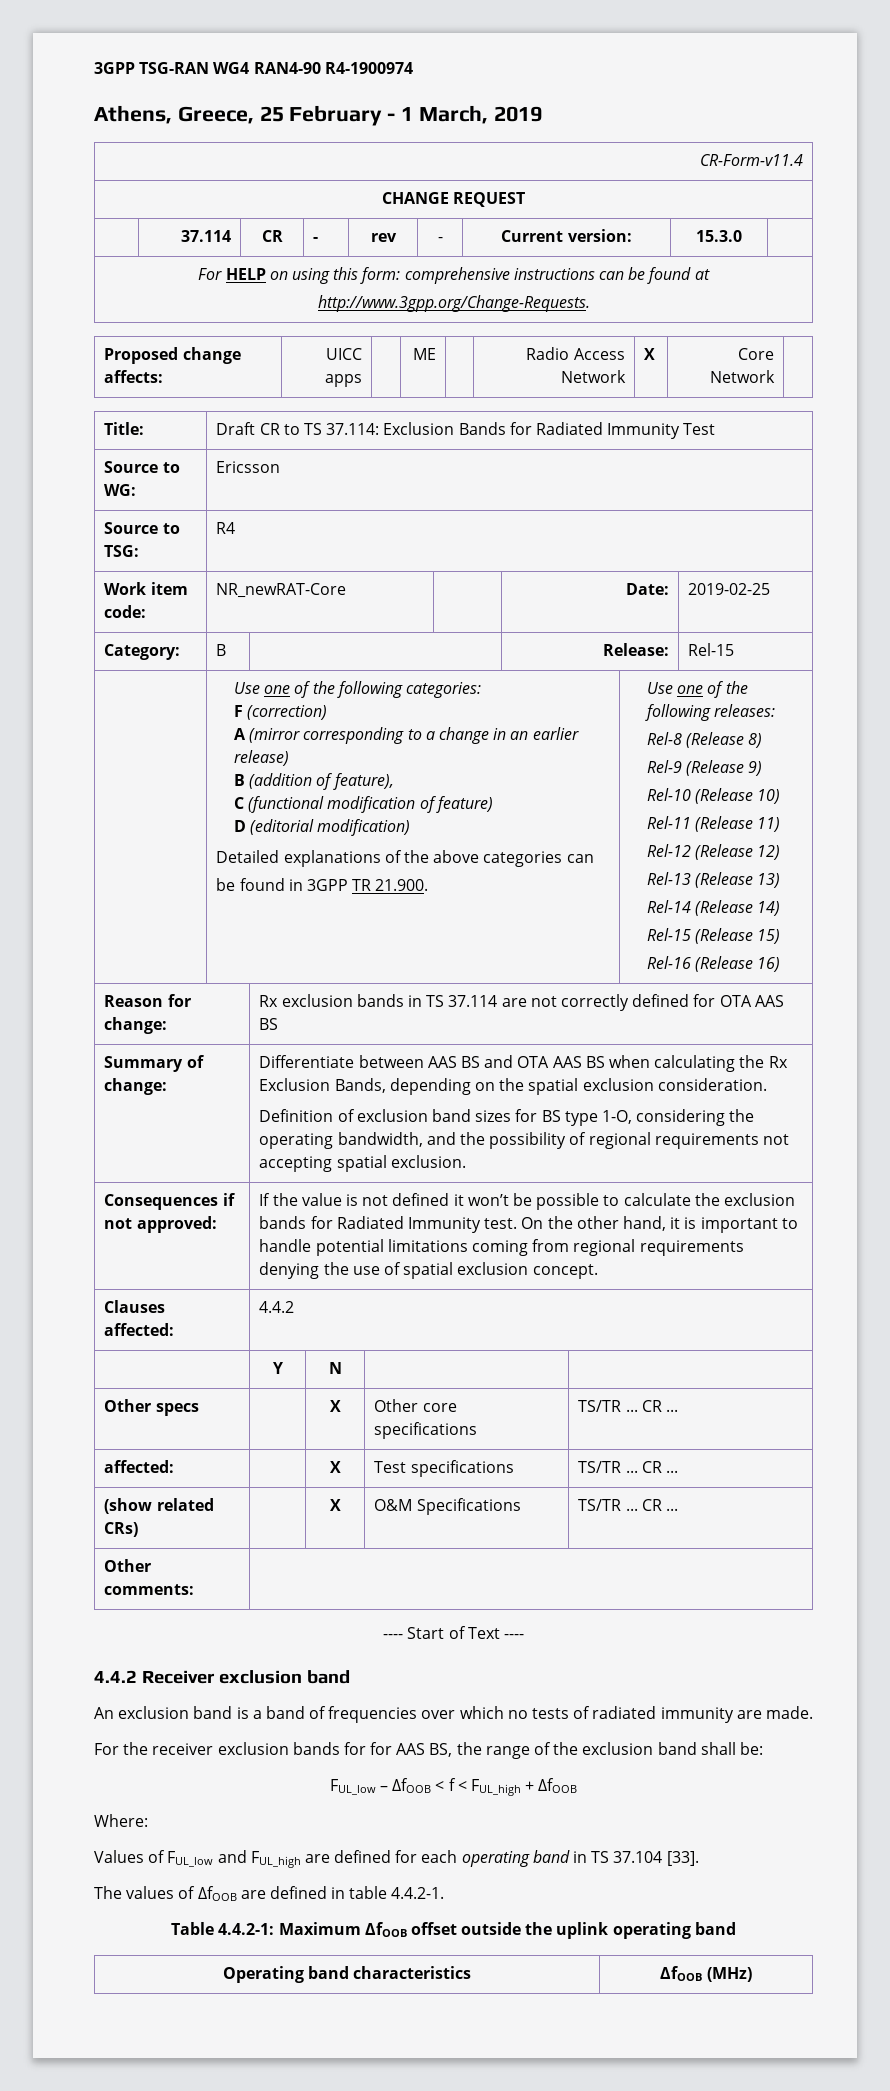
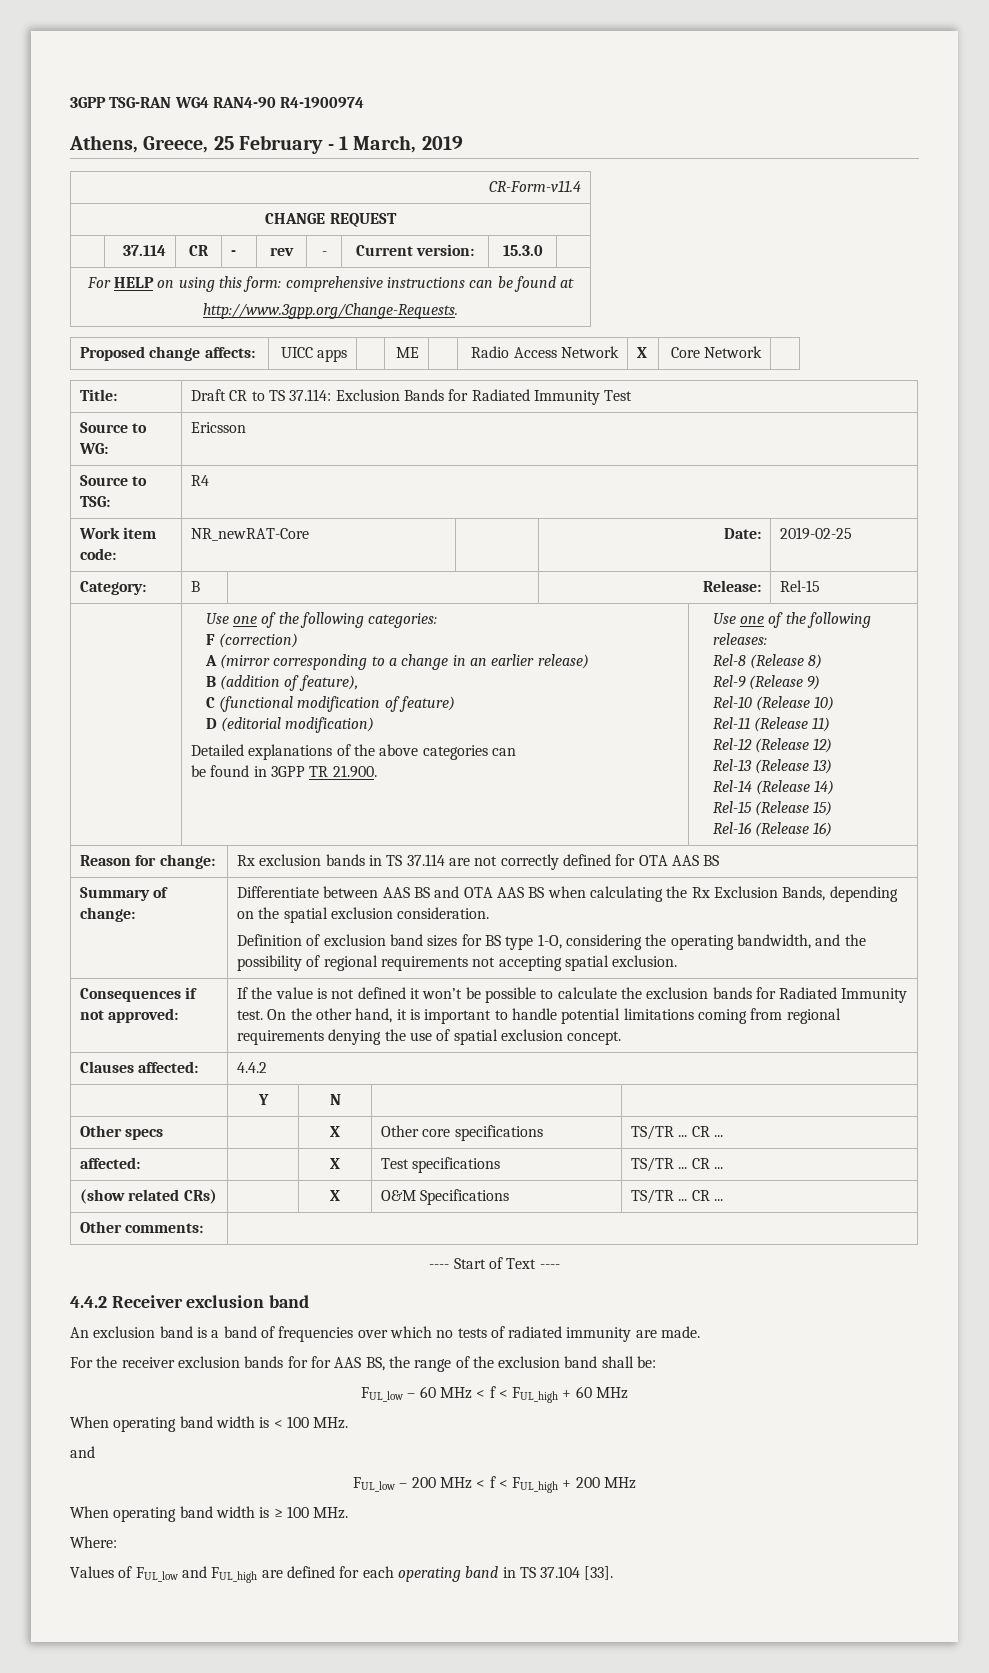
- FUL_low – ΔfOOB < f < FUL_high + ΔfOOB
+ FUL_low – 60 MHz < f < FUL_high + 60 MHz
+ When operating band width is < 100 MHz.
+ and
+ FUL_low – 200 MHz < f < FUL_high + 200 MHz
+ When operating band width is ≥ 100 MHz.
- The values of ΔfOOB are defined in table 4.4.2-1.
- Table 4.4.2-1: Maximum ΔfOOB offset outside the uplink operating band
- Operating band characteristics | ΔfOOB (MHz)

